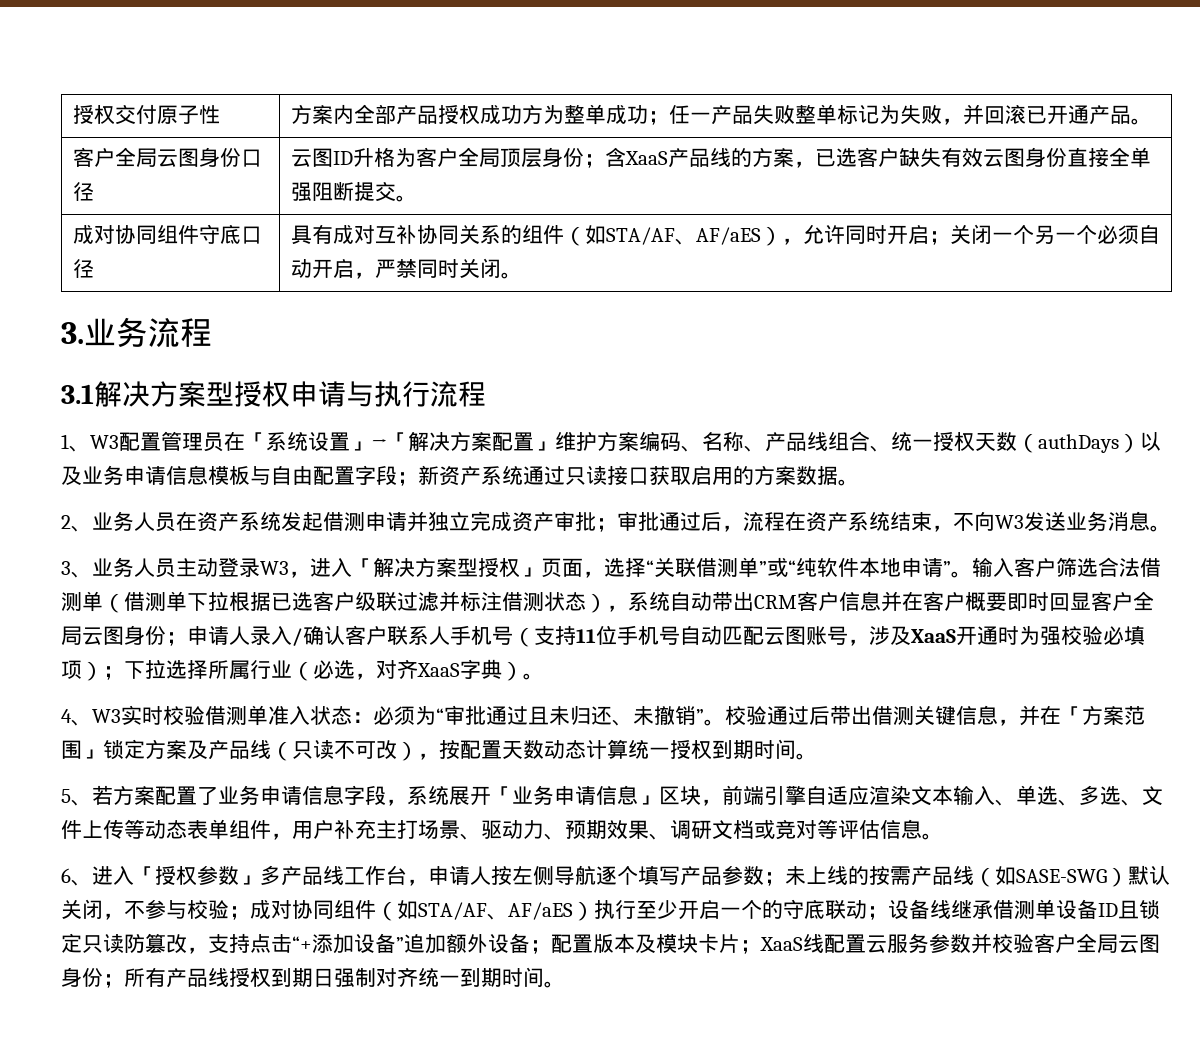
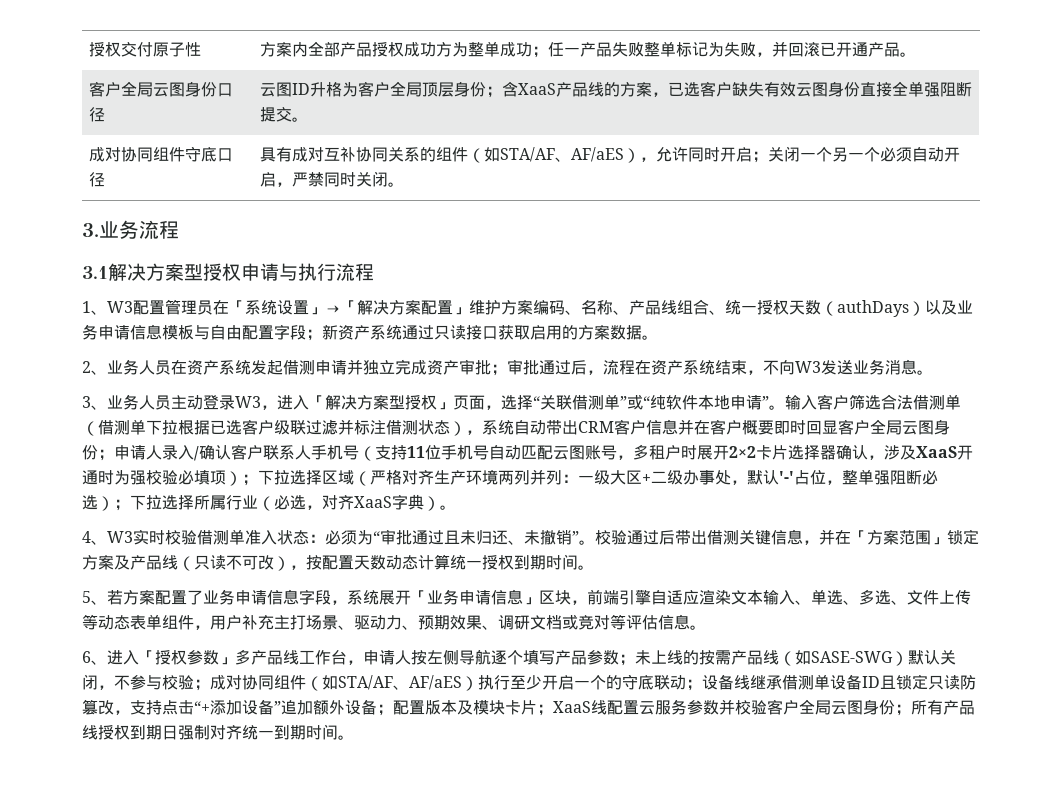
- 申请人录入/确认客户联系人手机号（支持11位手机号自动匹配云图账号，涉及XaaS开通时为强校验必填项）；
+ 申请人录入/确认客户联系人手机号（支持11位手机号自动匹配云图账号，多租户时展开2×2卡片选择器确认，涉及XaaS开通时为强校验必填项）；
- 下拉选择所属行业（必选，对齐XaaS字典）。
+ 下拉选择区域（严格对齐生产环境两列并列：一级大区+二级办事处，默认'-'占位，整单强阻断必选）；下拉选择所属行业（必选，对齐XaaS字典）。

